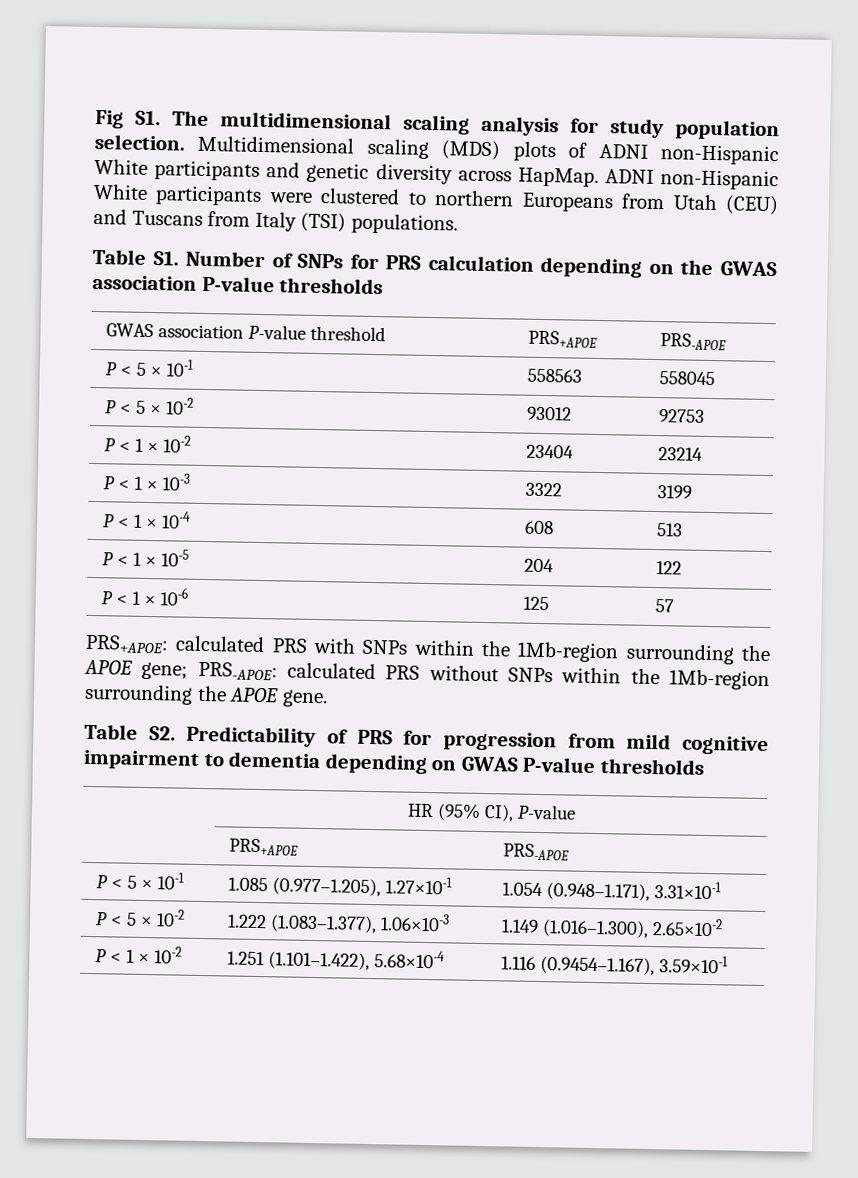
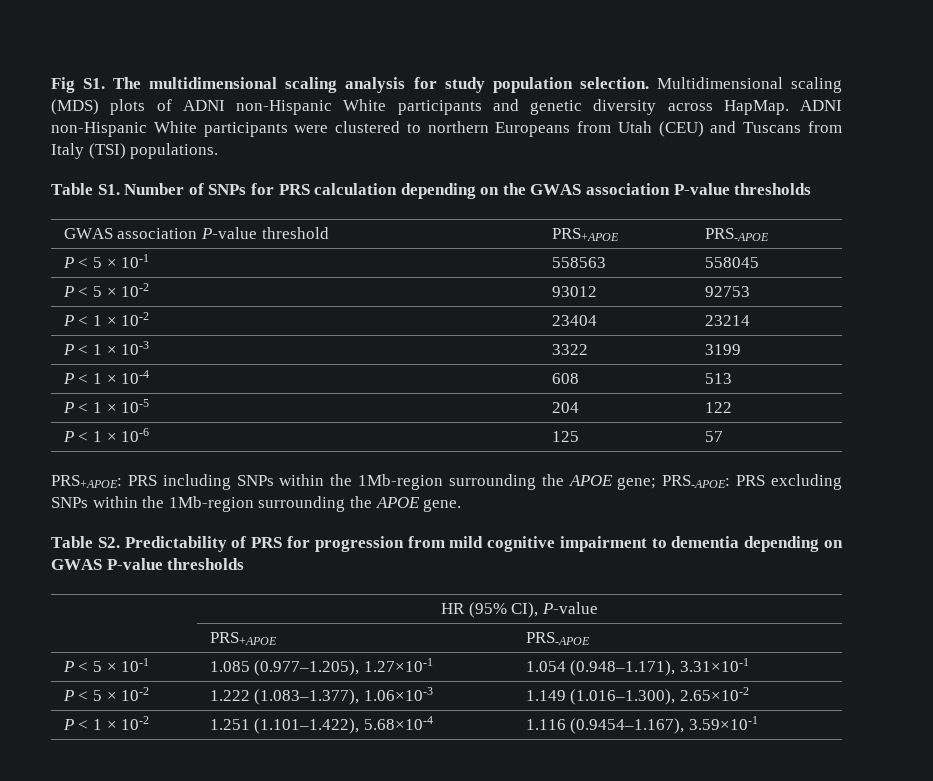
- PRS+APOE: calculated PRS with SNPs within the 1Mb-region surrounding the APOE gene; PRS-APOE: calculated PRS without SNPs within the 1Mb-region surrounding the APOE gene.
+ PRS+APOE: PRS including SNPs within the 1Mb-region surrounding the APOE gene; PRS-APOE: PRS excluding SNPs within the 1Mb-region surrounding the APOE gene.

